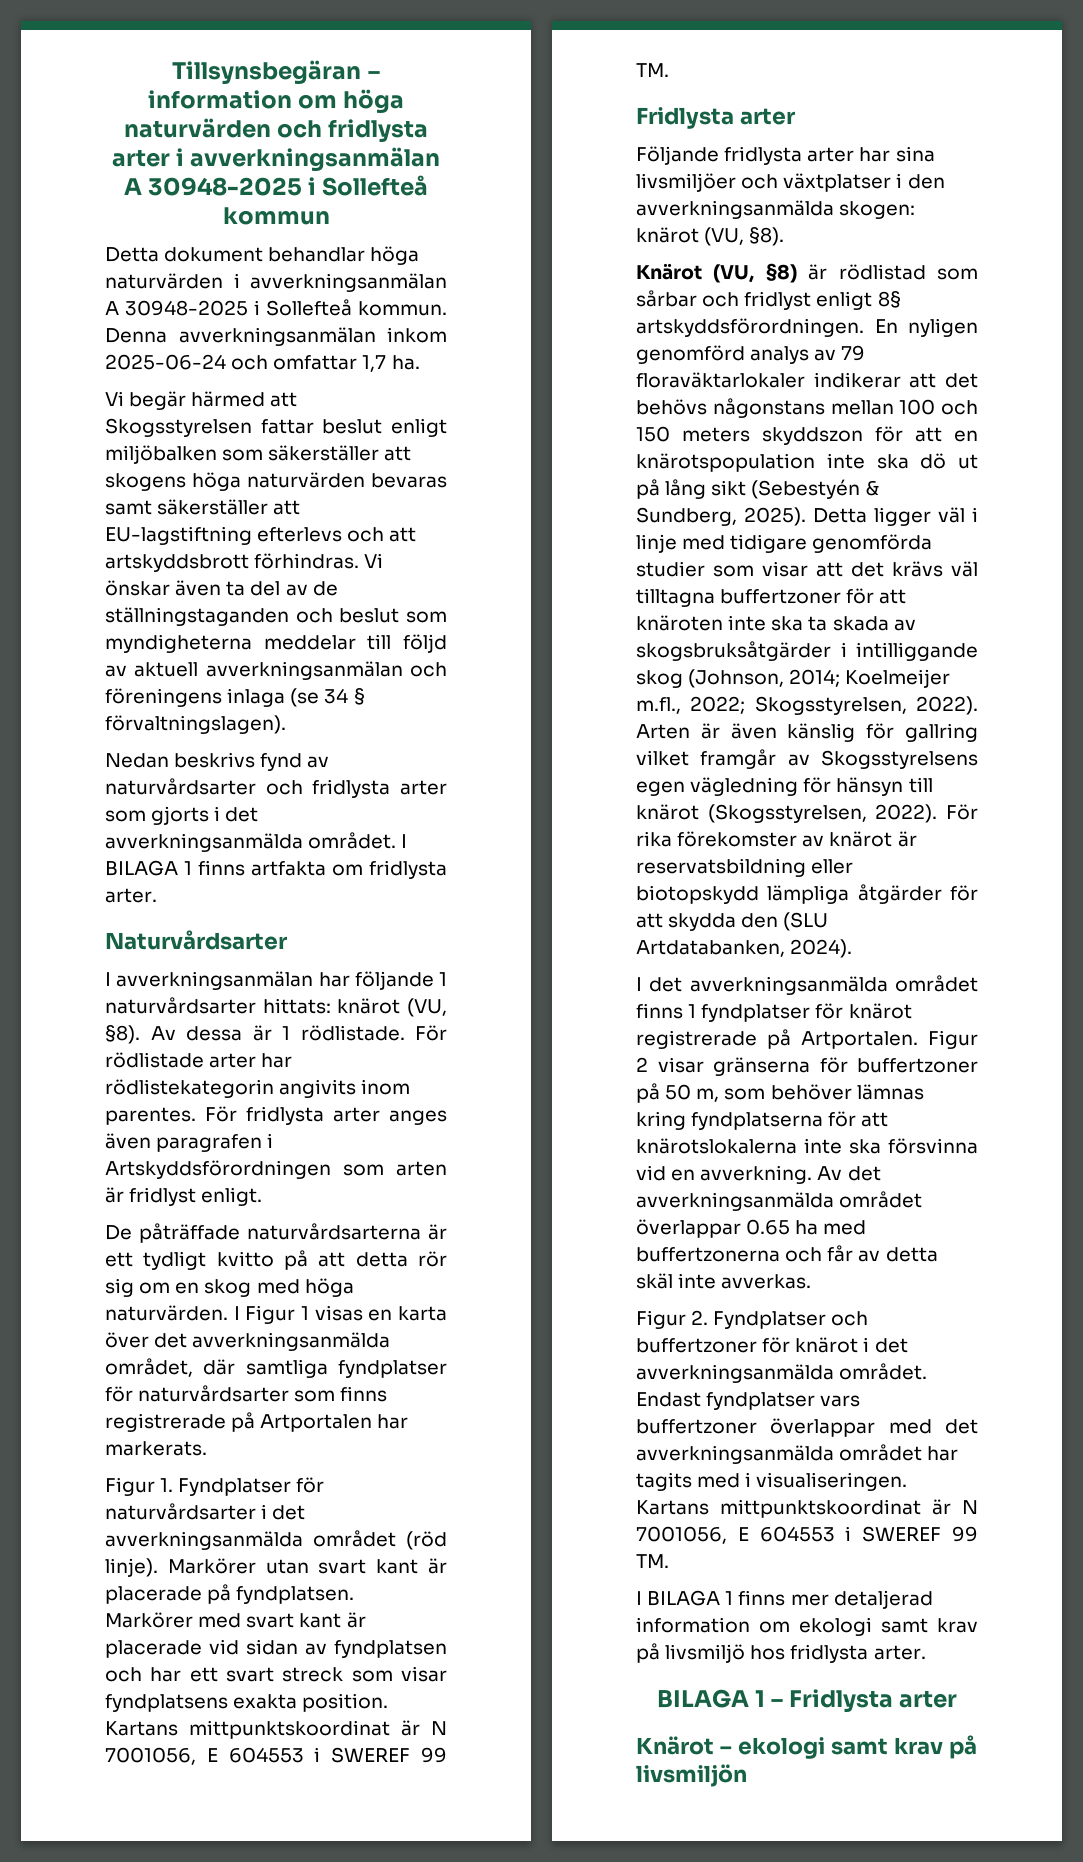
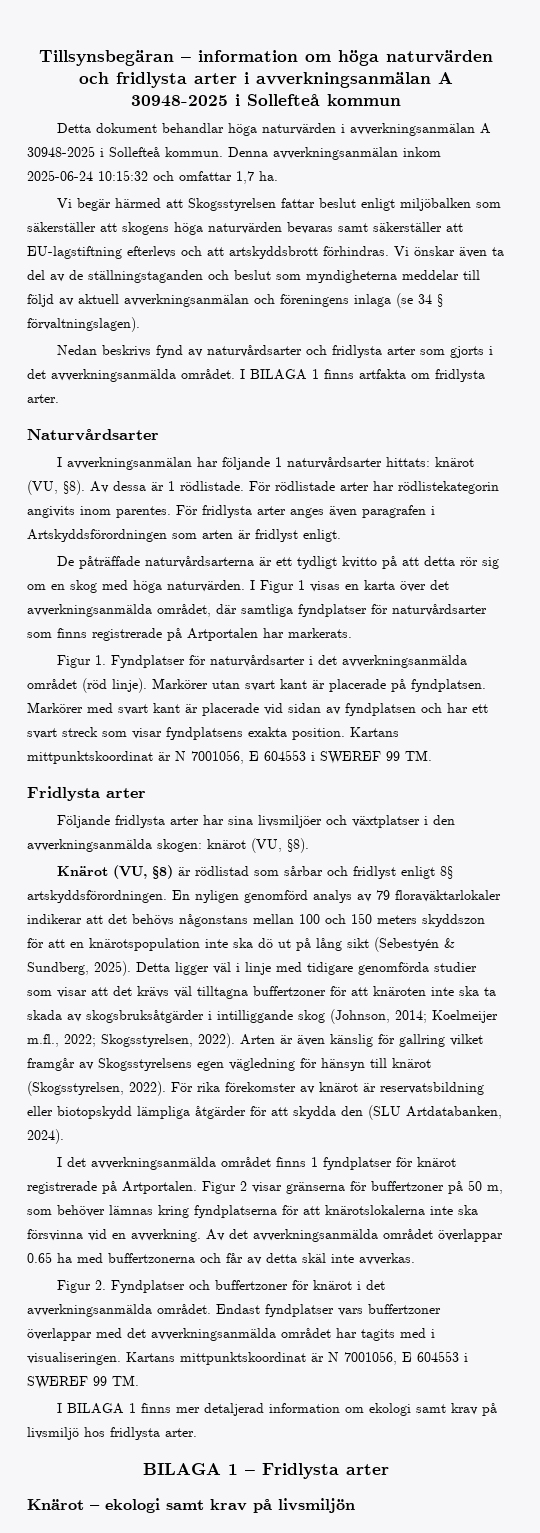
- Denna avverkningsanmälan inkom 2025-06-24 och omfattar 1,7 ha.
+ Denna avverkningsanmälan inkom 2025-06-24 10:15:32 och omfattar 1,7 ha.

